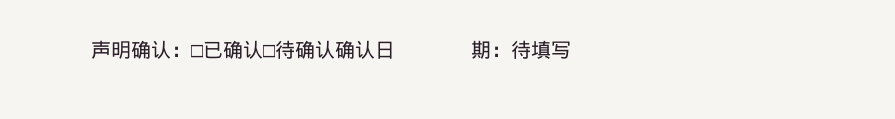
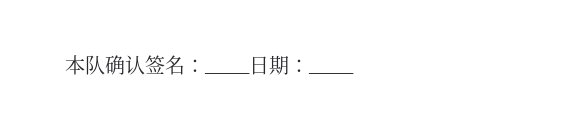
- 声明确认：□已确认□待确认确认日期：待填写
+ 本队确认签名：____日期：____

